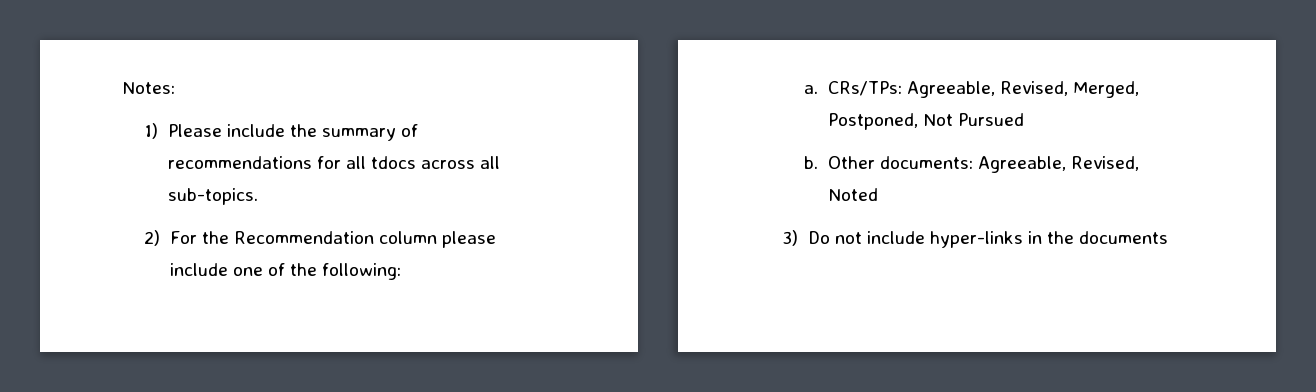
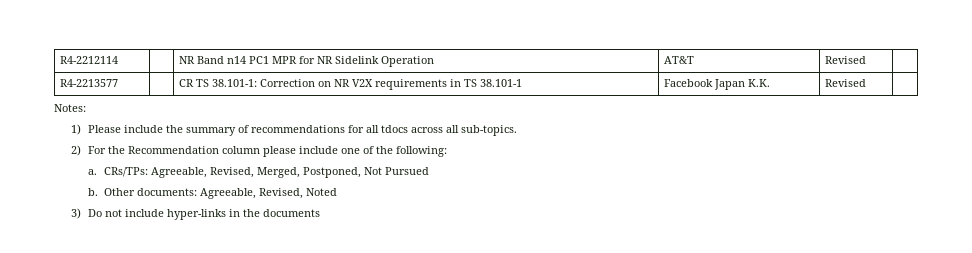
+ R4-2212114 | | NR Band n14 PC1 MPR for NR Sidelink Operation | AT&T | Revised |
+ R4-2213577 | | CR TS 38.101-1: Correction on NR V2X requirements in TS 38.101-1 | Facebook Japan K.K. | Revised |

